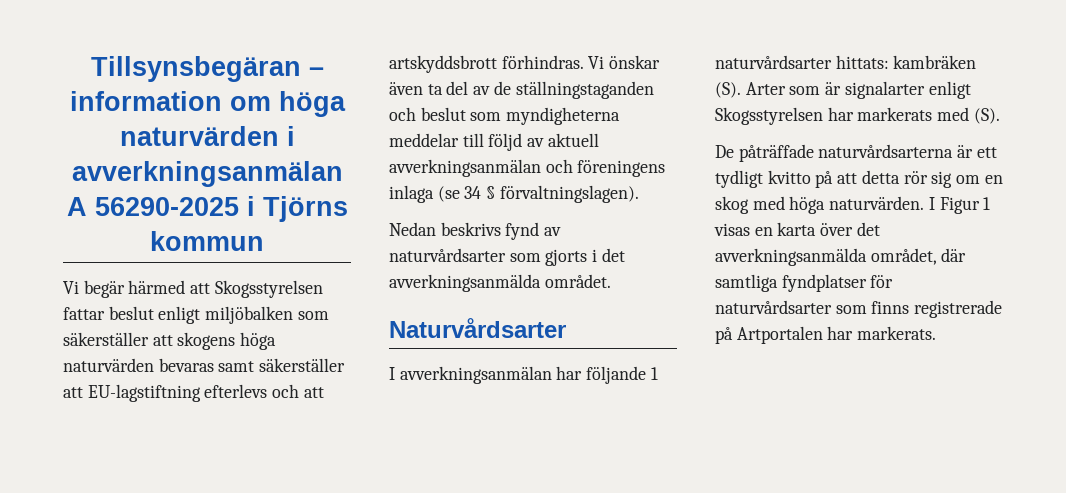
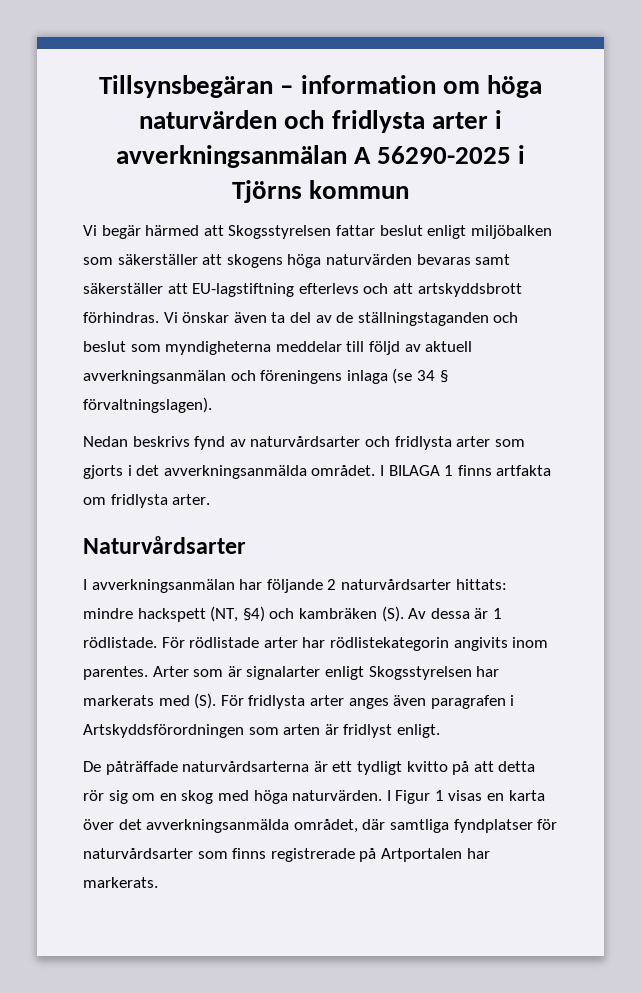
- Tillsynsbegäran – information om höga naturvärden i avverkningsanmälan A 56290-2025 i Tjörns kommun
+ Tillsynsbegäran – information om höga naturvärden och fridlysta arter i avverkningsanmälan A 56290-2025 i Tjörns kommun
- Nedan beskrivs fynd av naturvårdsarter som gjorts i det avverkningsanmälda området.
+ Nedan beskrivs fynd av naturvårdsarter och fridlysta arter som gjorts i det avverkningsanmälda området. I BILAGA 1 finns artfakta om fridlysta arter.
- I avverkningsanmälan har följande 1 naturvårdsarter hittats: kambräken (S). Arter som är signalarter enligt Skogsstyrelsen har markerats med (S).
+ I avverkningsanmälan har följande 2 naturvårdsarter hittats: mindre hackspett (NT, §4) och kambräken (S). Av dessa är 1 rödlistade. För rödlistade arter har rödlistekategorin angivits inom parentes. Arter som är signalarter enligt Skogsstyrelsen har markerats med (S). För fridlysta arter anges även paragrafen i Artskyddsförordningen som arten är fridlyst enligt.

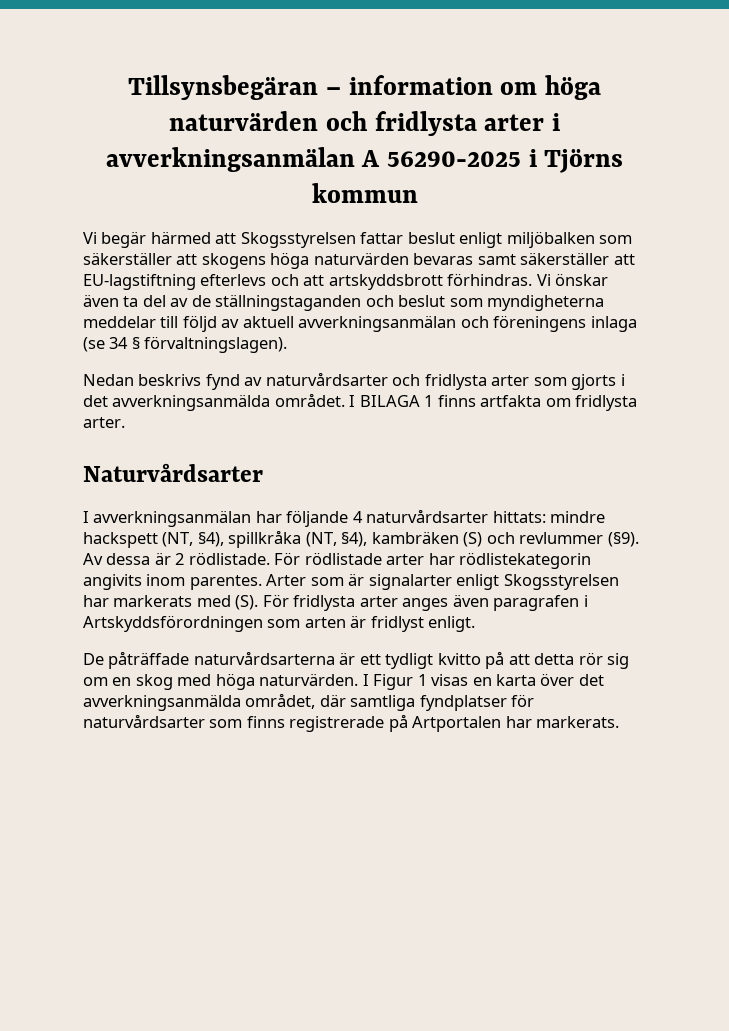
- I avverkningsanmälan har följande 2 naturvårdsarter hittats: mindre hackspett (NT, §4) och kambräken (S). Av dessa är 1 rödlistade.
+ I avverkningsanmälan har följande 4 naturvårdsarter hittats: mindre hackspett (NT, §4), spillkråka (NT, §4), kambräken (S) och revlummer (§9). Av dessa är 2 rödlistade.

